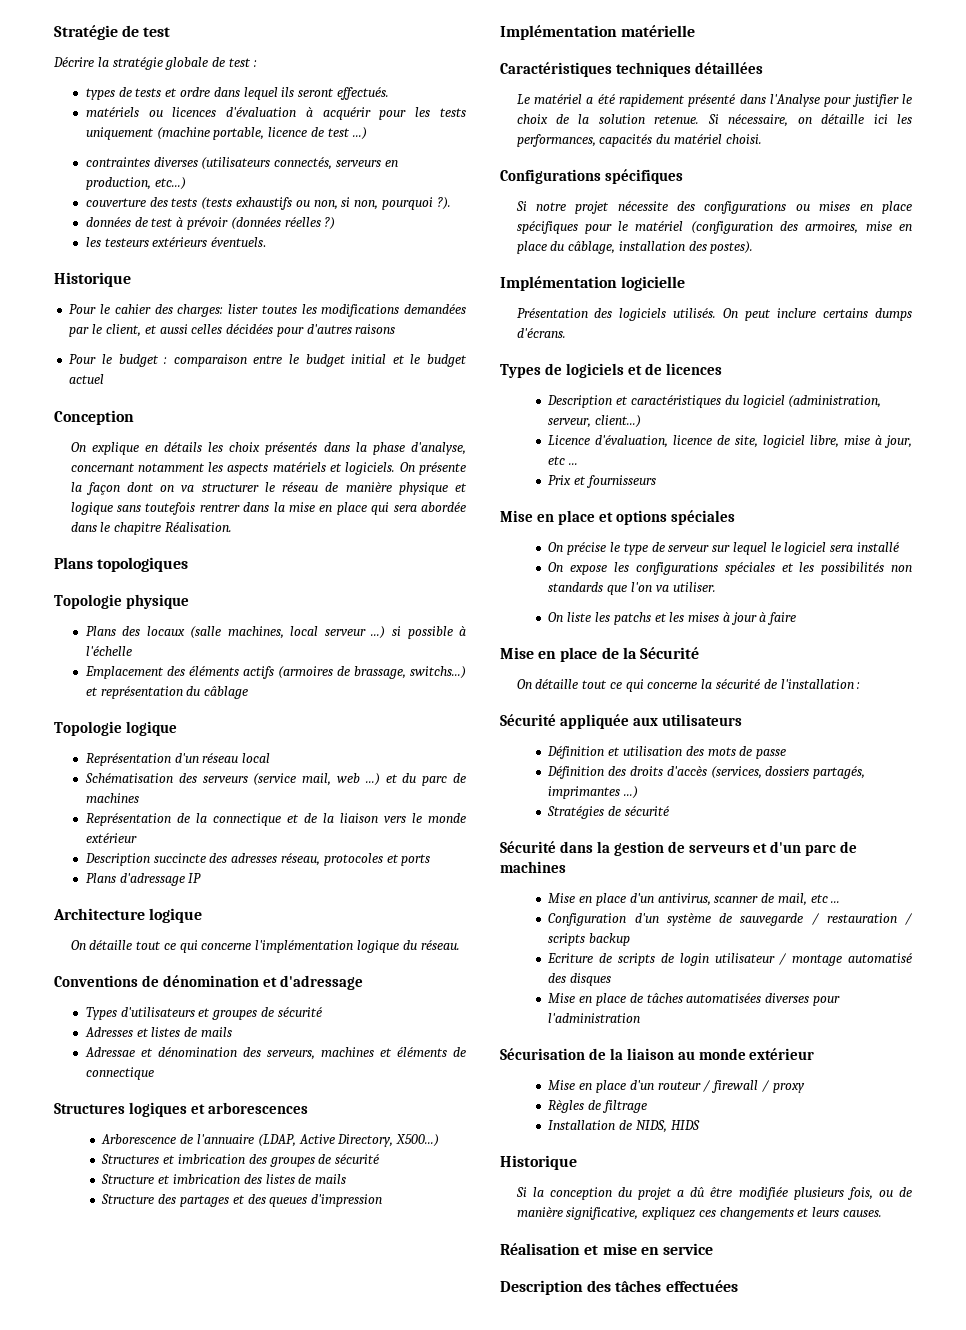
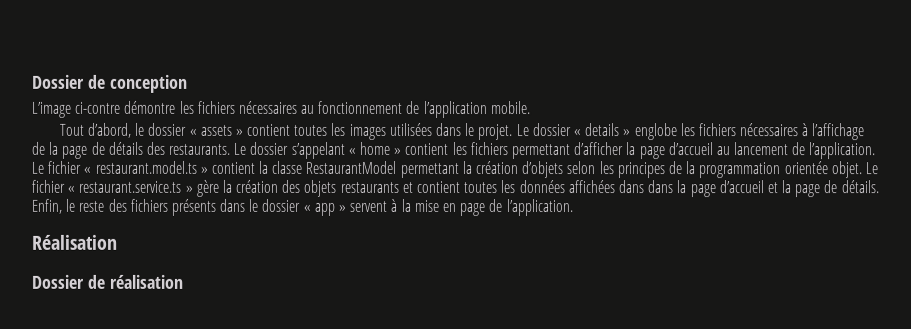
- Stratégie de test
- Décrire la stratégie globale de test :
- types de tests et ordre dans lequel ils seront effectués.
- matériels ou licences d'évaluation à acquérir pour les tests uniquement (machine portable, licence de test ...)
- contraintes diverses (utilisateurs connectés, serveurs en production, etc...)
- couverture des tests (tests exhaustifs ou non, si non, pourquoi ?).
- données de test à prévoir (données réelles ?)
- les testeurs extérieurs éventuels.
- Historique
- Pour le cahier des charges: lister toutes les modifications demandées par le client, et aussi celles décidées pour d'autres raisons
- Pour le budget : comparaison entre le budget initial et le budget actuel
- Conception
- On explique en détails les choix présentés dans la phase d'analyse, concernant notamment les aspects matériels et logiciels. On présente la façon dont on va structurer le réseau de manière physique et logique sans toutefois rentrer dans la mise en place qui sera abordée dans le chapitre Réalisation.
- Plans topologiques
- Topologie physique
- Plans des locaux (salle machines, local serveur ...) si possible à l'échelle
- Emplacement des éléments actifs (armoires de brassage, switchs...) et représentation du câblage
- Topologie logique
- Représentation d'un réseau local
- Schématisation des serveurs (service mail, web ...) et du parc de machines
- Représentation de la connectique et de la liaison vers le monde extérieur
- Description succincte des adresses réseau, protocoles et ports
- Plans d'adressage IP
- Architecture logique
- On détaille tout ce qui concerne l'implémentation logique du réseau.
- Conventions de dénomination et d'adressage
- Types d'utilisateurs et groupes de sécurité
- Adresses et listes de mails
- Adressae et dénomination des serveurs, machines et éléments de connectique
- Structures logiques et arborescences
- Arborescence de l'annuaire (LDAP, Active Directory, X500...)
- Structures et imbrication des groupes de sécurité
- Structure et imbrication des listes de mails
- Structure des partages et des queues d'impression
- Implémentation matérielle
- Caractéristiques techniques détaillées
- Le matériel a été rapidement présenté dans l'Analyse pour justifier le choix de la solution retenue. Si nécessaire, on détaille ici les performances, capacités du matériel choisi.
- Configurations spécifiques
- Si notre projet nécessite des configurations ou mises en place spécifiques pour le matériel (configuration des armoires, mise en place du câblage, installation des postes).
- Implémentation logicielle
- Présentation des logiciels utilisés. On peut inclure certains dumps d'écrans.
- Types de logiciels et de licences
- Description et caractéristiques du logiciel (administration, serveur, client...)
- Licence d'évaluation, licence de site, logiciel libre, mise à jour, etc ...
- Prix et fournisseurs
- Mise en place et options spéciales
- On précise le type de serveur sur lequel le logiciel sera installé
- On expose les configurations spéciales et les possibilités non standards que l'on va utiliser.
- On liste les patchs et les mises à jour à faire
- Mise en place de la Sécurité
- On détaille tout ce qui concerne la sécurité de l'installation :
- Sécurité appliquée aux utilisateurs
- Définition et utilisation des mots de passe
- Définition des droits d'accès (services, dossiers partagés, imprimantes ...)
- Stratégies de sécurité
- Sécurité dans la gestion de serveurs et d'un parc de machines
- Mise en place d'un antivirus, scanner de mail, etc ...
- Configuration d'un système de sauvegarde / restauration / scripts backup
- Ecriture de scripts de login utilisateur / montage automatisé des disques
- Mise en place de tâches automatisées diverses pour l'administration
- Sécurisation de la liaison au monde extérieur
- Mise en place d'un routeur / firewall / proxy
- Règles de filtrage
- Installation de NIDS, HIDS
- Historique
- Si la conception du projet a dû être modifiée plusieurs fois, ou de manière significative, expliquez ces changements et leurs causes.
- Réalisation et mise en service
- Description des tâches effectuées
+ Dossier de conception
+ L’image ci-contre démontre les fichiers nécessaires au fonctionnement de l’application mobile.
+ Tout d’abord, le dossier « assets » contient toutes les images utilisées dans le projet. Le dossier « details » englobe les fichiers nécessaires à l’affichage de la page de détails des restaurants. Le dossier s’appelant « home » contient les fichiers permettant d’afficher la page d’accueil au lancement de l’application. Le fichier « restaurant.model.ts » contient la classe RestaurantModel permettant la création d’objets selon les principes de la programmation orientée objet. Le fichier « restaurant.service.ts » gère la création des objets restaurants et contient toutes les données affichées dans dans la page d’accueil et la page de détails. Enfin, le reste des fichiers présents dans le dossier « app » servent à la mise en page de l’application.
+ Réalisation
+ Dossier de réalisation

